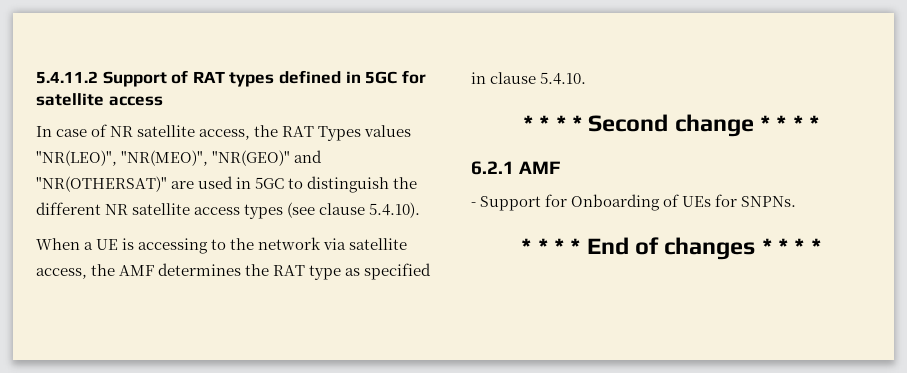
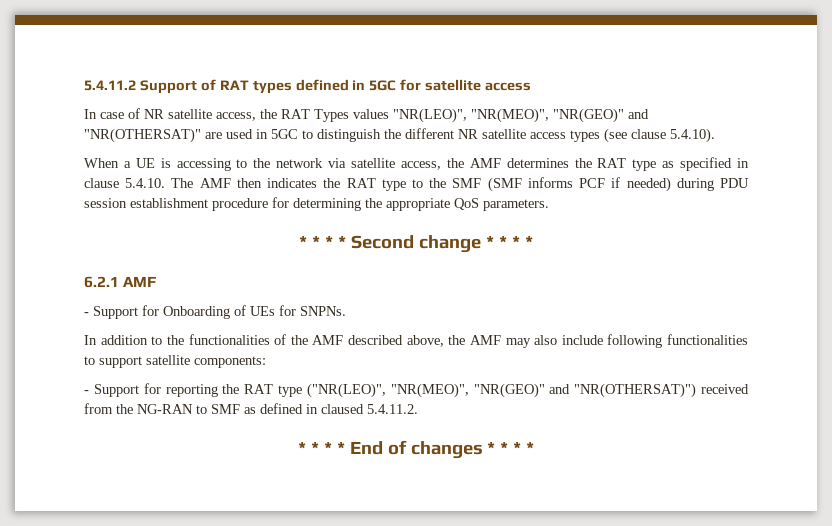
- When a UE is accessing to the network via satellite access, the AMF determines the RAT type as specified in clause 5.4.10.
+ When a UE is accessing to the network via satellite access, the AMF determines the RAT type as specified in clause 5.4.10. The AMF then indicates the RAT type to the SMF (SMF informs PCF if needed) during PDU session establishment procedure for determining the appropriate QoS parameters.
+ In addition to the functionalities of the AMF described above, the AMF may also include following functionalities to support satellite components:
+ - Support for reporting the RAT type ("NR(LEO)", "NR(MEO)", "NR(GEO)" and "NR(OTHERSAT)") received from the NG-RAN to SMF as defined in claused 5.4.11.2.

